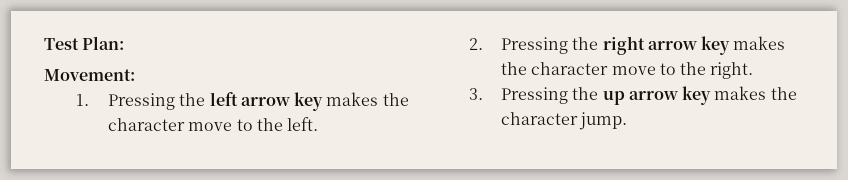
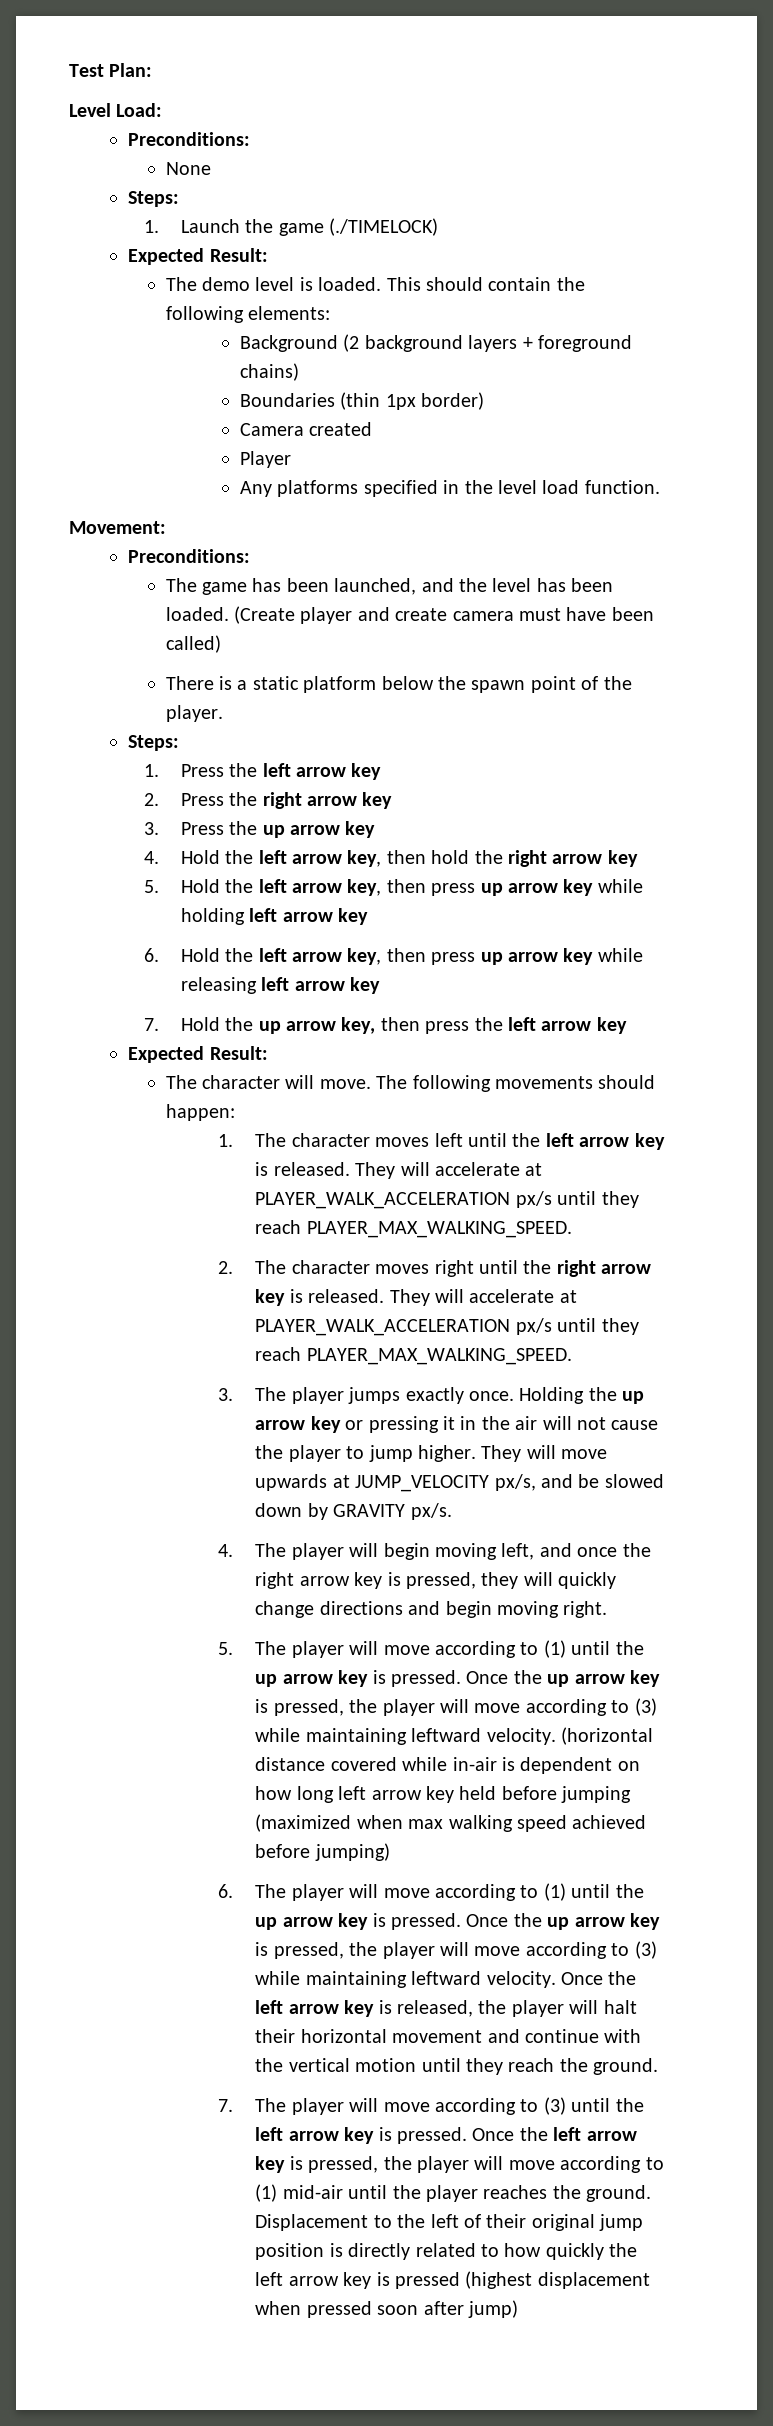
+ Level Load:
+ Preconditions:
+ None
+ Steps:
+ 1. Launch the game (./TIMELOCK)
+ Expected Result:
+ The demo level is loaded. This should contain the following elements:
+ Background (2 background layers + foreground chains)
+ Boundaries (thin 1px border)
+ Camera created
+ Player
+ Any platforms specified in the level load function.
  Movement:
- 1. Pressing the left arrow key makes the character move to the left.
- 2. Pressing the right arrow key makes the character move to the right.
- 3. Pressing the up arrow key makes the character jump.
+ Preconditions:
+ The game has been launched, and the level has been loaded. (Create player and create camera must have been called)
+ There is a static platform below the spawn point of the player.
+ Steps:
+ 1. Press the left arrow key
+ 2. Press the right arrow key
+ 3. Press the up arrow key
+ 4. Hold the left arrow key, then hold the right arrow key
+ 5. Hold the left arrow key, then press up arrow key while holding left arrow key
+ 6. Hold the left arrow key, then press up arrow key while releasing left arrow key
+ 7. Hold the up arrow key, then press the left arrow key
+ Expected Result:
+ The character will move. The following movements should happen:
+ 1. The character moves left until the left arrow key is released. They will accelerate at PLAYER_WALK_ACCELERATION px/s until they reach PLAYER_MAX_WALKING_SPEED.
+ 2. The character moves right until the right arrow key is released. They will accelerate at PLAYER_WALK_ACCELERATION px/s until they reach PLAYER_MAX_WALKING_SPEED.
+ 3. The player jumps exactly once. Holding the up arrow key or pressing it in the air will not cause the player to jump higher. They will move upwards at JUMP_VELOCITY px/s, and be slowed down by GRAVITY px/s.
+ 4. The player will begin moving left, and once the right arrow key is pressed, they will quickly change directions and begin moving right.
+ 5. The player will move according to (1) until the up arrow key is pressed. Once the up arrow key is pressed, the player will move according to (3) while maintaining leftward velocity. (horizontal distance covered while in-air is dependent on how long left arrow key held before jumping (maximized when max walking speed achieved before jumping)
+ 6. The player will move according to (1) until the up arrow key is pressed. Once the up arrow key is pressed, the player will move according to (3) while maintaining leftward velocity. Once the left arrow key is released, the player will halt their horizontal movement and continue with the vertical motion until they reach the ground.
+ 7. The player will move according to (3) until the left arrow key is pressed. Once the left arrow key is pressed, the player will move according to (1) mid-air until the player reaches the ground. Displacement to the left of their original jump position is directly related to how quickly the left arrow key is pressed (highest displacement when pressed soon after jump)

